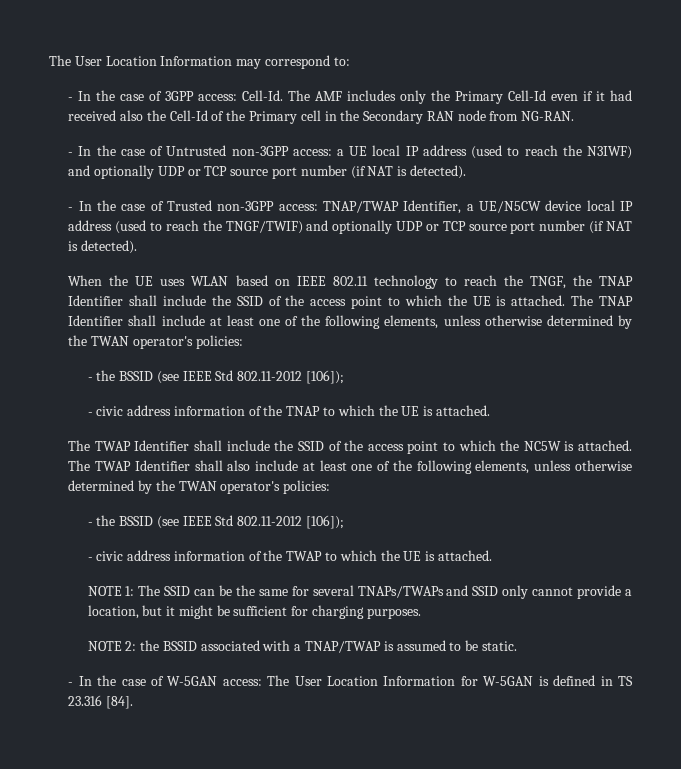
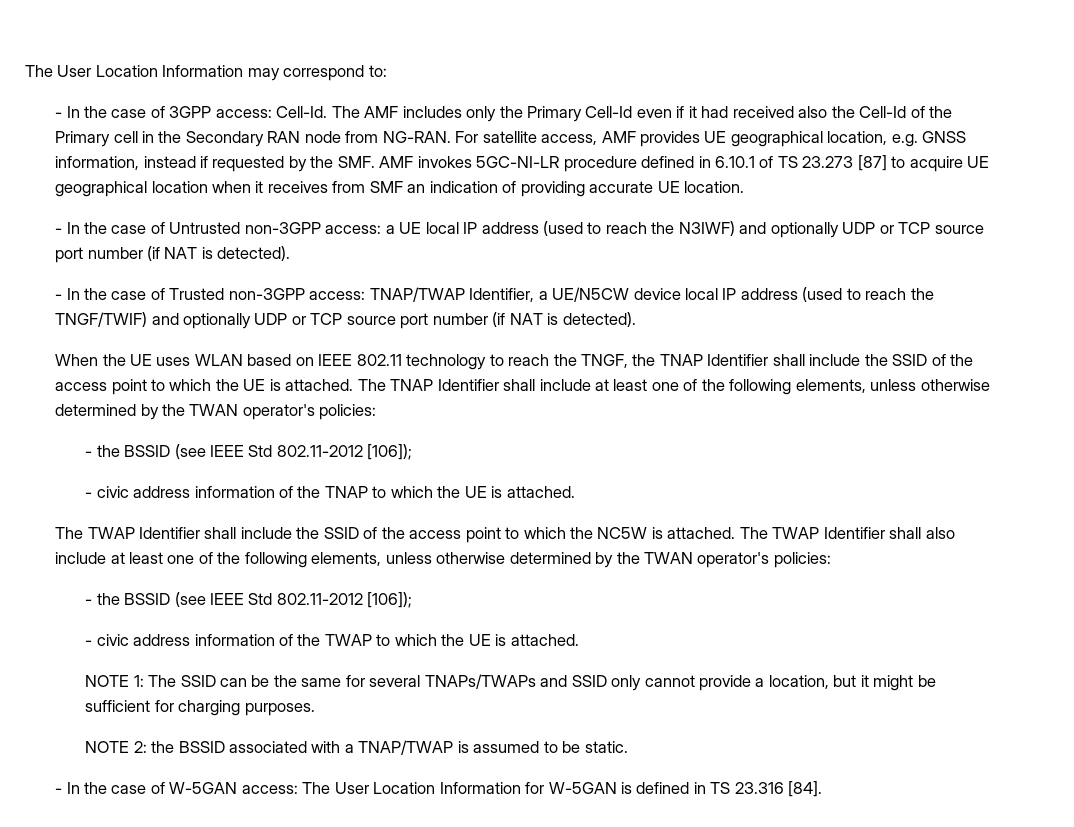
+ For satellite access, AMF provides UE geographical location, e.g. GNSS information, instead if requested by the SMF. AMF invokes 5GC-NI-LR procedure defined in 6.10.1 of TS 23.273 [87] to acquire UE geographical location when it receives from SMF an indication of providing accurate UE location.

